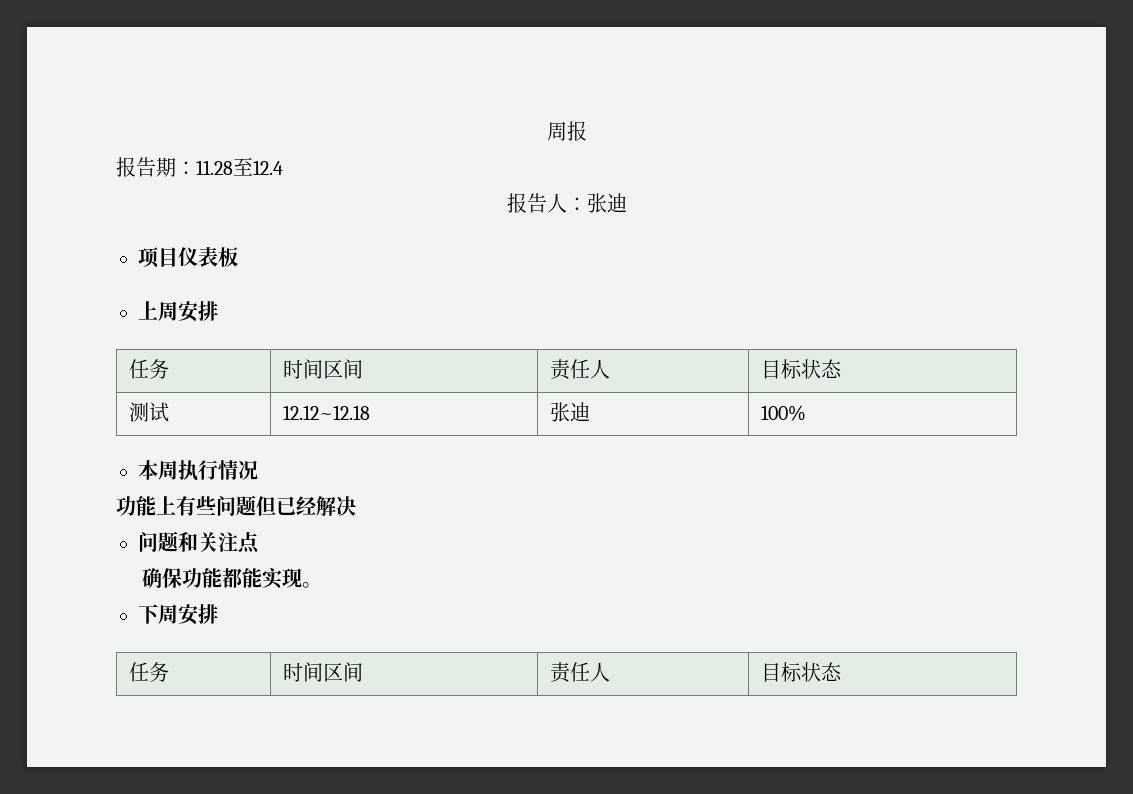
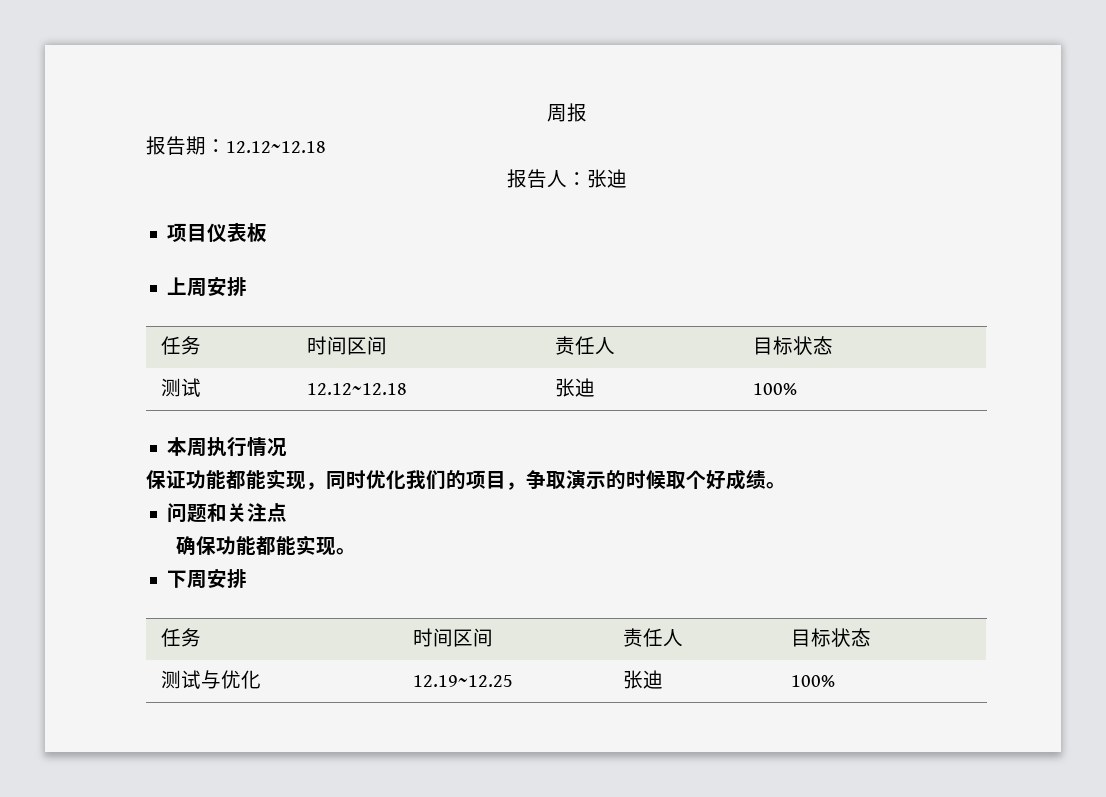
- 报告期：11.28至12.4
+ 报告期：12.12~12.18
- 功能上有些问题但已经解决
+ 保证功能都能实现，同时优化我们的项目，争取演示的时候取个好成绩。
+ 测试与优化 | 12.19~12.25 | 张迪 | 100%

